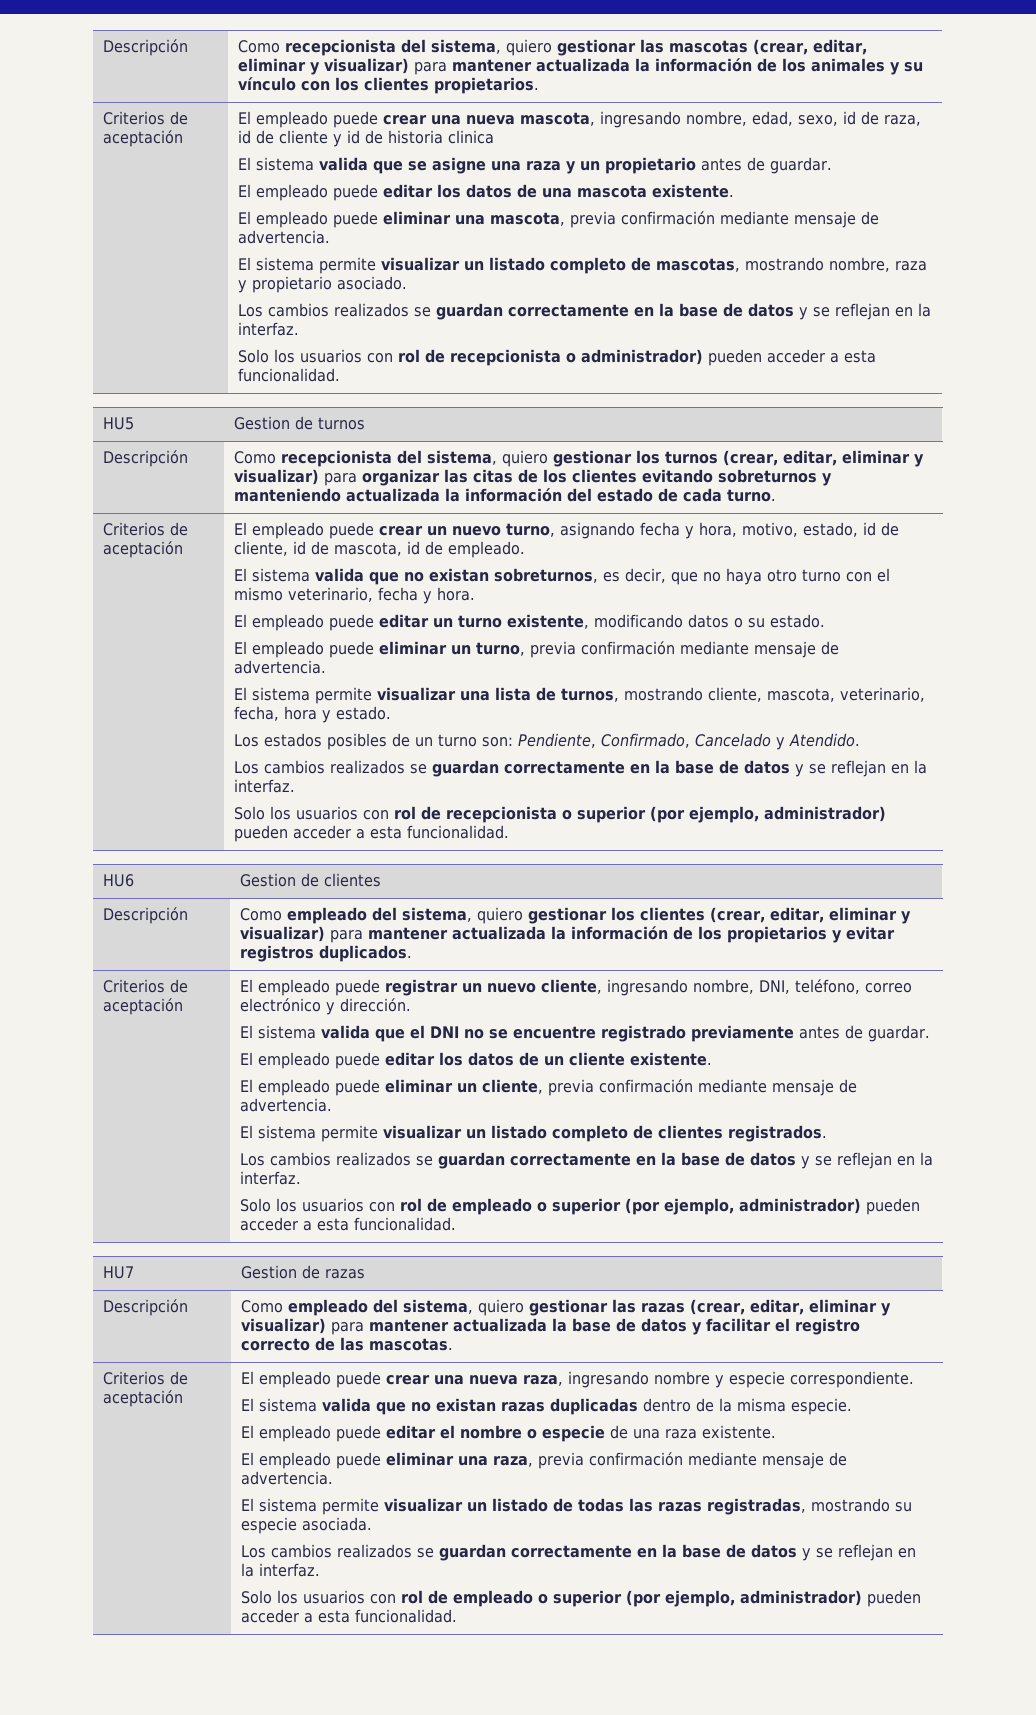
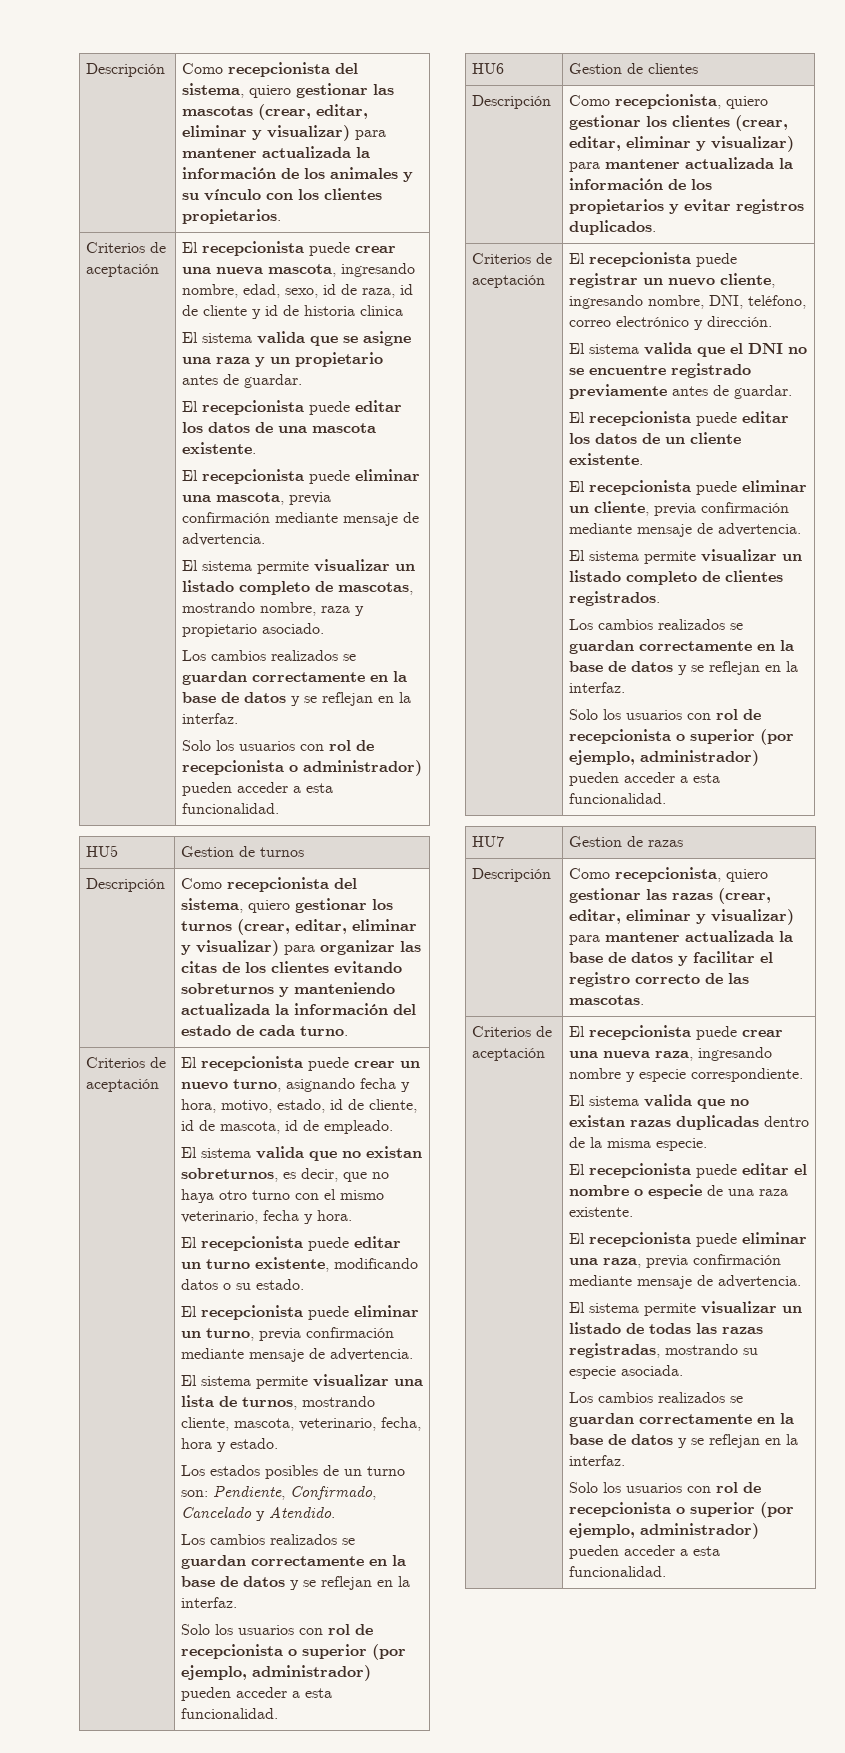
- El empleado puede crear una nueva mascota, ingresando nombre, edad, sexo, id de raza, id de cliente y id de historia clinica
+ El recepcionista puede crear una nueva mascota, ingresando nombre, edad, sexo, id de raza, id de cliente y id de historia clinica
- El empleado puede editar los datos de una mascota existente.
+ El recepcionista puede editar los datos de una mascota existente.
- El empleado puede eliminar una mascota, previa confirmación mediante mensaje de advertencia.
+ El recepcionista puede eliminar una mascota, previa confirmación mediante mensaje de advertencia.
- El empleado puede crear un nuevo turno, asignando fecha y hora, motivo, estado, id de cliente, id de mascota, id de empleado.
+ El recepcionista puede crear un nuevo turno, asignando fecha y hora, motivo, estado, id de cliente, id de mascota, id de empleado.
- El empleado puede editar un turno existente, modificando datos o su estado.
+ El recepcionista puede editar un turno existente, modificando datos o su estado.
- El empleado puede eliminar un turno, previa confirmación mediante mensaje de advertencia.
+ El recepcionista puede eliminar un turno, previa confirmación mediante mensaje de advertencia.
- Descripción | Como empleado del sistema, quiero gestionar los clientes (crear, editar, eliminar y visualizar) para mantener actualizada la información de los propietarios y evitar registros duplicados.
+ Descripción | Como recepcionista, quiero gestionar los clientes (crear, editar, eliminar y visualizar) para mantener actualizada la información de los propietarios y evitar registros duplicados.
- El empleado puede registrar un nuevo cliente, ingresando nombre, DNI, teléfono, correo electrónico y dirección.
+ El recepcionista puede registrar un nuevo cliente, ingresando nombre, DNI, teléfono, correo electrónico y dirección.
- El empleado puede editar los datos de un cliente existente.
+ El recepcionista puede editar los datos de un cliente existente.
- El empleado puede eliminar un cliente, previa confirmación mediante mensaje de advertencia.
+ El recepcionista puede eliminar un cliente, previa confirmación mediante mensaje de advertencia.
  El sistema permite visualizar un listado completo de clientes registrados.
  Los cambios realizados se guardan correctamente en la base de datos y se reflejan en la interfaz.
- Solo los usuarios con rol de empleado o superior (por ejemplo, administrador) pueden acceder a esta funcionalidad.
+ Solo los usuarios con rol de recepcionista o superior (por ejemplo, administrador) pueden acceder a esta funcionalidad.
- Descripción | Como empleado del sistema, quiero gestionar las razas (crear, editar, eliminar y visualizar) para mantener actualizada la base de datos y facilitar el registro correcto de las mascotas.
+ Descripción | Como recepcionista, quiero gestionar las razas (crear, editar, eliminar y visualizar) para mantener actualizada la base de datos y facilitar el registro correcto de las mascotas.
- El empleado puede crear una nueva raza, ingresando nombre y especie correspondiente.
+ El recepcionista puede crear una nueva raza, ingresando nombre y especie correspondiente.
- El empleado puede editar el nombre o especie de una raza existente.
+ El recepcionista puede editar el nombre o especie de una raza existente.
- El empleado puede eliminar una raza, previa confirmación mediante mensaje de advertencia.
+ El recepcionista puede eliminar una raza, previa confirmación mediante mensaje de advertencia.
  El sistema permite visualizar un listado de todas las razas registradas, mostrando su especie asociada.
  Los cambios realizados se guardan correctamente en la base de datos y se reflejan en la interfaz.
- Solo los usuarios con rol de empleado o superior (por ejemplo, administrador) pueden acceder a esta funcionalidad.
+ Solo los usuarios con rol de recepcionista o superior (por ejemplo, administrador) pueden acceder a esta funcionalidad.

